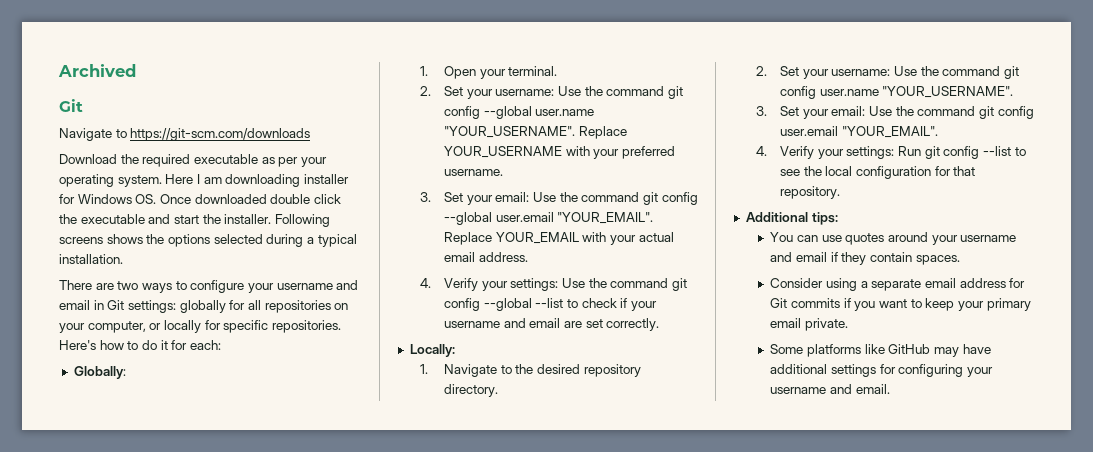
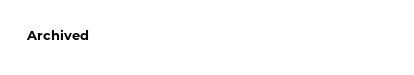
  Archived
- Git
- Navigate to https://git-scm.com/downloads
- Download the required executable as per your operating system. Here I am downloading installer for Windows OS. Once downloaded double click the executable and start the installer. Following screens shows the options selected during a typical installation.
- There are two ways to configure your username and email in Git settings: globally for all repositories on your computer, or locally for specific repositories. Here's how to do it for each:
- Globally:
- 1. Open your terminal.
- 2. Set your username: Use the command git config --global user.name "YOUR_USERNAME". Replace YOUR_USERNAME with your preferred username.
- 3. Set your email: Use the command git config --global user.email "YOUR_EMAIL". Replace YOUR_EMAIL with your actual email address.
- 4. Verify your settings: Use the command git config --global --list to check if your username and email are set correctly.
- Locally:
- 1. Navigate to the desired repository directory.
- 2. Set your username: Use the command git config user.name "YOUR_USERNAME".
- 3. Set your email: Use the command git config user.email "YOUR_EMAIL".
- 4. Verify your settings: Run git config --list to see the local configuration for that repository.
- Additional tips:
- You can use quotes around your username and email if they contain spaces.
- Consider using a separate email address for Git commits if you want to keep your primary email private.
- Some platforms like GitHub may have additional settings for configuring your username and email.

